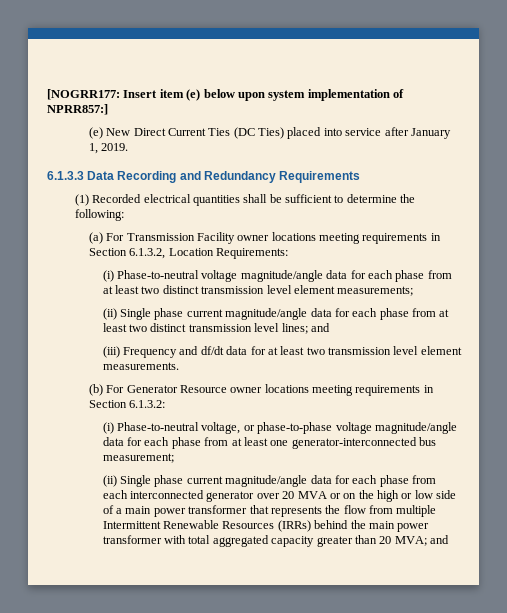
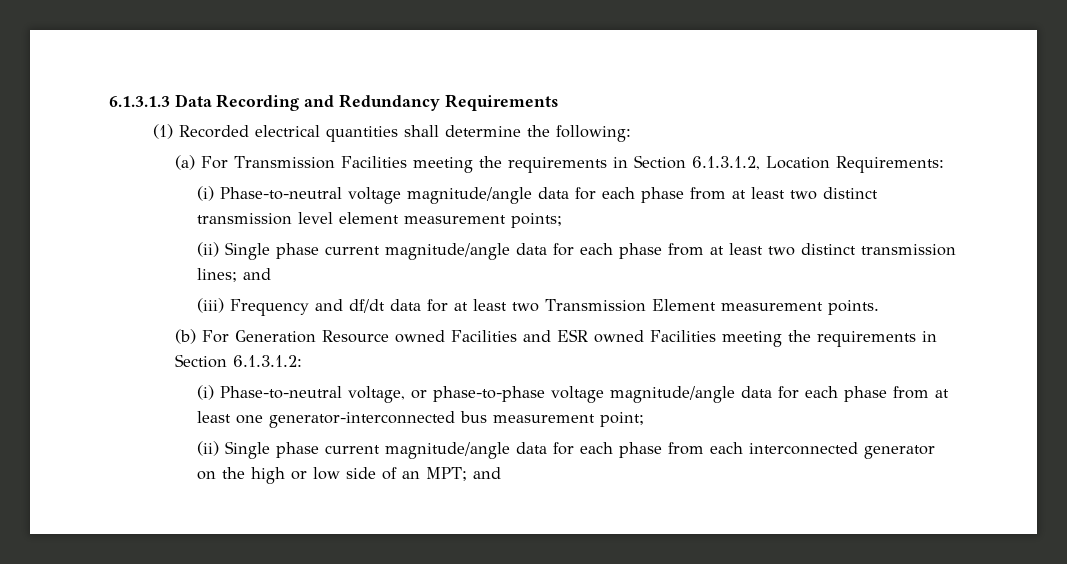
- [NOGRR177: Insert item (e) below upon system implementation of NPRR857:]
- (e) New Direct Current Ties (DC Ties) placed into service after January 1, 2019.
- 6.1.3.3 Data Recording and Redundancy Requirements
+ 6.1.3.1.3 Data Recording and Redundancy Requirements
- (1) Recorded electrical quantities shall be sufficient to determine the following:
+ (1) Recorded electrical quantities shall determine the following:
- (a) For Transmission Facility owner locations meeting requirements in Section 6.1.3.2, Location Requirements:
+ (a) For Transmission Facilities meeting the requirements in Section 6.1.3.1.2, Location Requirements:
- (i) Phase-to-neutral voltage magnitude/angle data for each phase from at least two distinct transmission level element measurements;
+ (i) Phase-to-neutral voltage magnitude/angle data for each phase from at least two distinct transmission level element measurement points;
- (ii) Single phase current magnitude/angle data for each phase from at least two distinct transmission level lines; and
+ (ii) Single phase current magnitude/angle data for each phase from at least two distinct transmission lines; and
- (iii) Frequency and df/dt data for at least two transmission level element measurements.
- (b) For Generator Resource owner locations meeting requirements in Section 6.1.3.2:
+ (iii) Frequency and df/dt data for at least two Transmission Element measurement points.
+ (b) For Generation Resource owned Facilities and ESR owned Facilities meeting the requirements in Section 6.1.3.1.2:
- (i) Phase-to-neutral voltage, or phase-to-phase voltage magnitude/angle data for each phase from at least one generator-interconnected bus measurement;
+ (i) Phase-to-neutral voltage, or phase-to-phase voltage magnitude/angle data for each phase from at least one generator-interconnected bus measurement point;
- (ii) Single phase current magnitude/angle data for each phase from each interconnected generator over 20 MVA or on the high or low side of a main power transformer that represents the flow from multiple Intermittent Renewable Resources (IRRs) behind the main power transformer with total aggregated capacity greater than 20 MVA; and
+ (ii) Single phase current magnitude/angle data for each phase from each interconnected generator on the high or low side of an MPT; and

